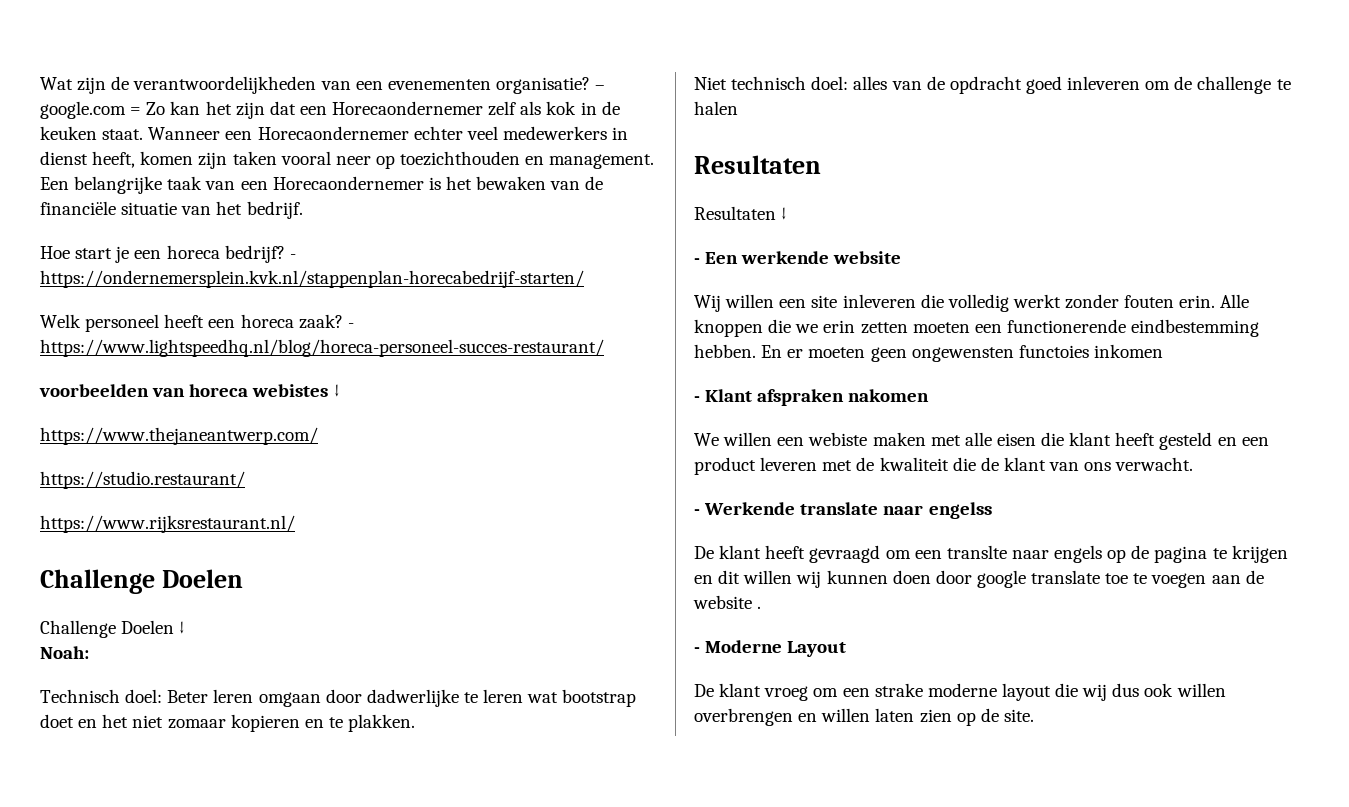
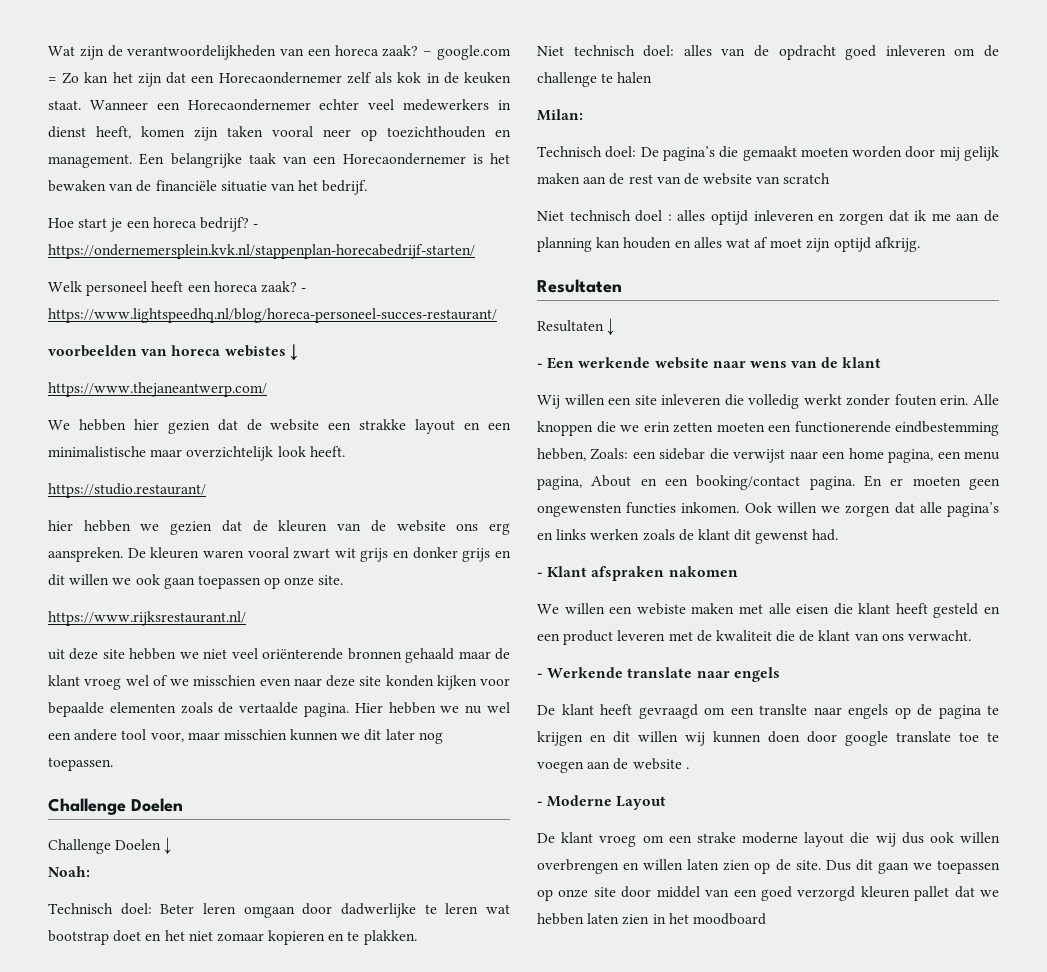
- Wat zijn de verantwoordelijkheden van een evenementen organisatie?
+ Wat zijn de verantwoordelijkheden van een horeca zaak?
+ We hebben hier gezien dat de website een strakke layout en een minimalistische maar overzichtelijk look heeft.
  https://studio.restaurant/
+ hier hebben we gezien dat de kleuren van de website ons erg aanspreken. De kleuren waren vooral zwart wit grijs en donker grijs en dit willen we ook gaan toepassen op onze site.
  https://www.rijksrestaurant.nl/
+ uit deze site hebben we niet veel oriënterende bronnen gehaald maar de klant vroeg wel of we misschien even naar deze site konden kijken voor bepaalde elementen zoals de vertaalde pagina. Hier hebben we nu wel een andere tool voor, maar misschien kunnen we dit later nog toepassen.
+ Milan:
+ Technisch doel: De pagina’s die gemaakt moeten worden door mij gelijk maken aan de rest van de website van scratch
+ Niet technisch doel : alles optijd inleveren en zorgen dat ik me aan de planning kan houden en alles wat af moet zijn optijd afkrijg.
- - Een werkende website
+ - Een werkende website naar wens van de klant
- Alle knoppen die we erin zetten moeten een functionerende eindbestemming hebben.
+ Alle knoppen die we erin zetten moeten een functionerende eindbestemming hebben, Zoals: een sidebar die verwijst naar een home pagina, een menu pagina, About en een booking/contact pagina.
- En er moeten geen ongewensten functoies inkomen
+ En er moeten geen ongewensten functies inkomen. Ook willen we zorgen dat alle pagina’s en links werken zoals de klant dit gewenst had.
- - Werkende translate naar engelss
+ - Werkende translate naar engels
+ Dus dit gaan we toepassen op onze site door middel van een goed verzorgd kleuren pallet dat we hebben laten zien in het moodboard

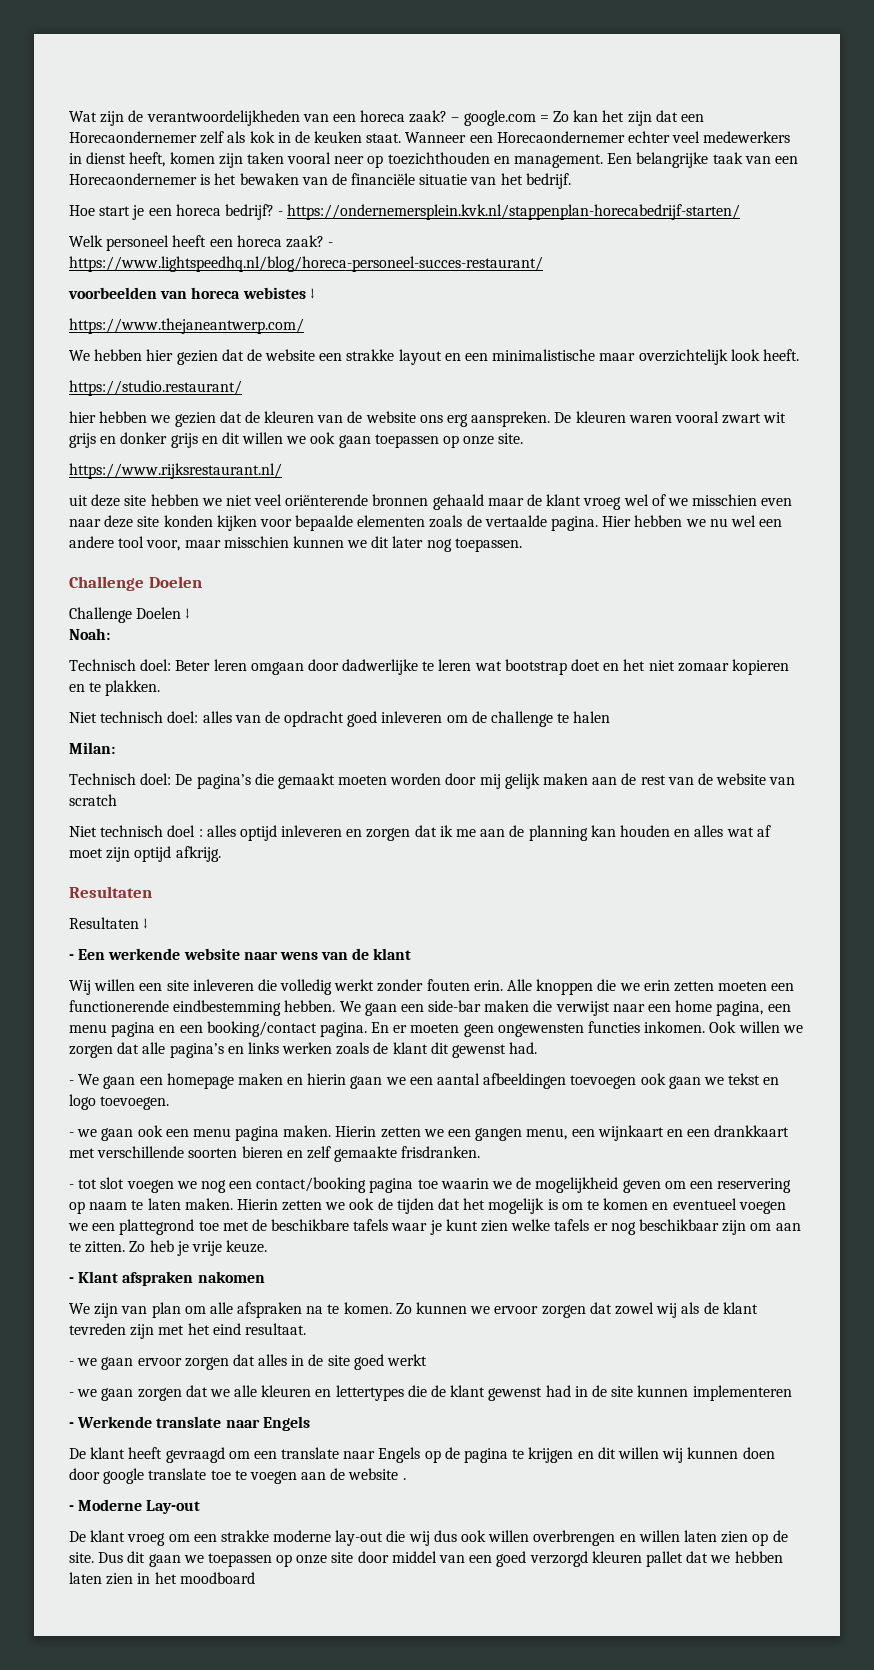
- Alle knoppen die we erin zetten moeten een functionerende eindbestemming hebben, Zoals: een sidebar die verwijst naar een home pagina, een menu pagina, About en een booking/contact pagina.
+ Alle knoppen die we erin zetten moeten een functionerende eindbestemming hebben. We gaan een side-bar maken die verwijst naar een home pagina, een menu pagina en een booking/contact pagina.
+ - We gaan een homepage maken en hierin gaan we een aantal afbeeldingen toevoegen ook gaan we tekst en logo toevoegen.
+ - we gaan ook een menu pagina maken. Hierin zetten we een gangen menu, een wijnkaart en een drankkaart met verschillende soorten bieren en zelf gemaakte frisdranken.
+ - tot slot voegen we nog een contact/booking pagina toe waarin we de mogelijkheid geven om een reservering op naam te laten maken. Hierin zetten we ook de tijden dat het mogelijk is om te komen en eventueel voegen we een plattegrond toe met de beschikbare tafels waar je kunt zien welke tafels er nog beschikbaar zijn om aan te zitten. Zo heb je vrije keuze.
- We willen een webiste maken met alle eisen die klant heeft gesteld en een product leveren met de kwaliteit die de klant van ons verwacht.
+ We zijn van plan om alle afspraken na te komen. Zo kunnen we ervoor zorgen dat zowel wij als de klant tevreden zijn met het eind resultaat.
+ - we gaan ervoor zorgen dat alles in de site goed werkt
+ - we gaan zorgen dat we alle kleuren en lettertypes die de klant gewenst had in de site kunnen implementeren
- - Werkende translate naar engels
+ - Werkende translate naar Engels
- De klant heeft gevraagd om een translte naar engels op de pagina te krijgen en dit willen wij kunnen doen door google translate toe te voegen aan de website .
+ De klant heeft gevraagd om een translate naar Engels op de pagina te krijgen en dit willen wij kunnen doen door google translate toe te voegen aan de website .
- - Moderne Layout
+ - Moderne Lay-out
- De klant vroeg om een strake moderne layout die wij dus ook willen overbrengen en willen laten zien op de site.
+ De klant vroeg om een strakke moderne lay-out die wij dus ook willen overbrengen en willen laten zien op de site.

